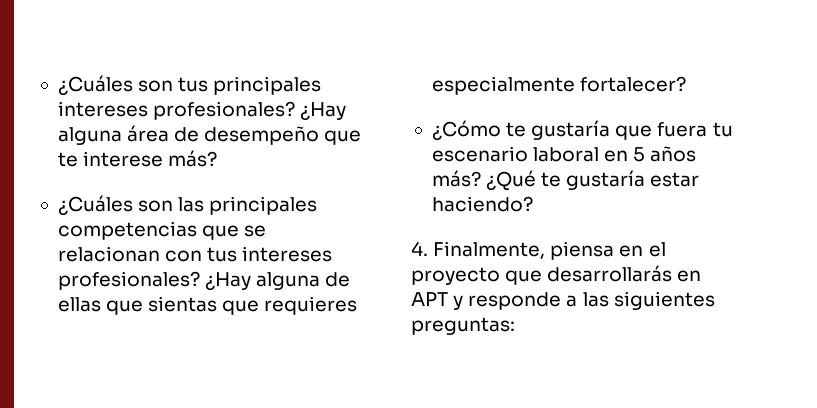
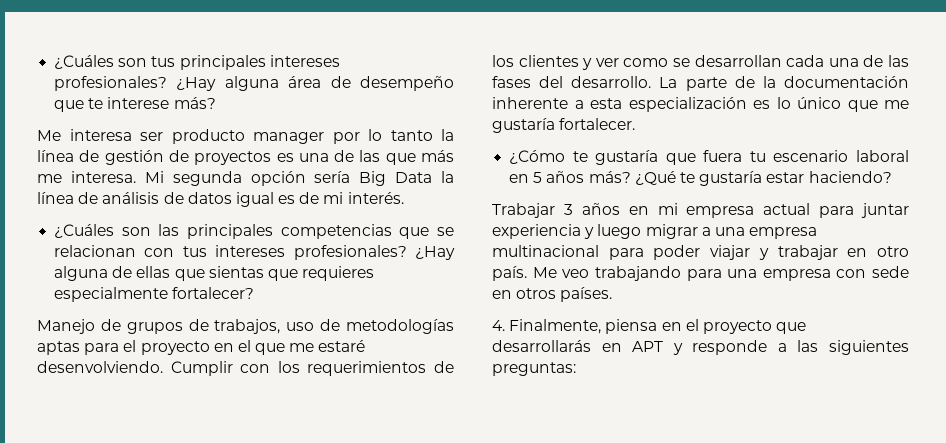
+ Me interesa ser producto manager por lo tanto la línea de gestión de proyectos es una de las que más me interesa. Mi segunda opción sería Big Data la línea de análisis de datos igual es de mi interés.
+ Manejo de grupos de trabajos, uso de metodologías aptas para el proyecto en el que me estaré desenvolviendo. Cumplir con los requerimientos de los clientes y ver como se desarrollan cada una de las fases del desarrollo. La parte de la documentación inherente a esta especialización es lo único que me gustaría fortalecer.
+ Trabajar 3 años en mi empresa actual para juntar experiencia y luego migrar a una empresa multinacional para poder viajar y trabajar en otro país. Me veo trabajando para una empresa con sede en otros países.

